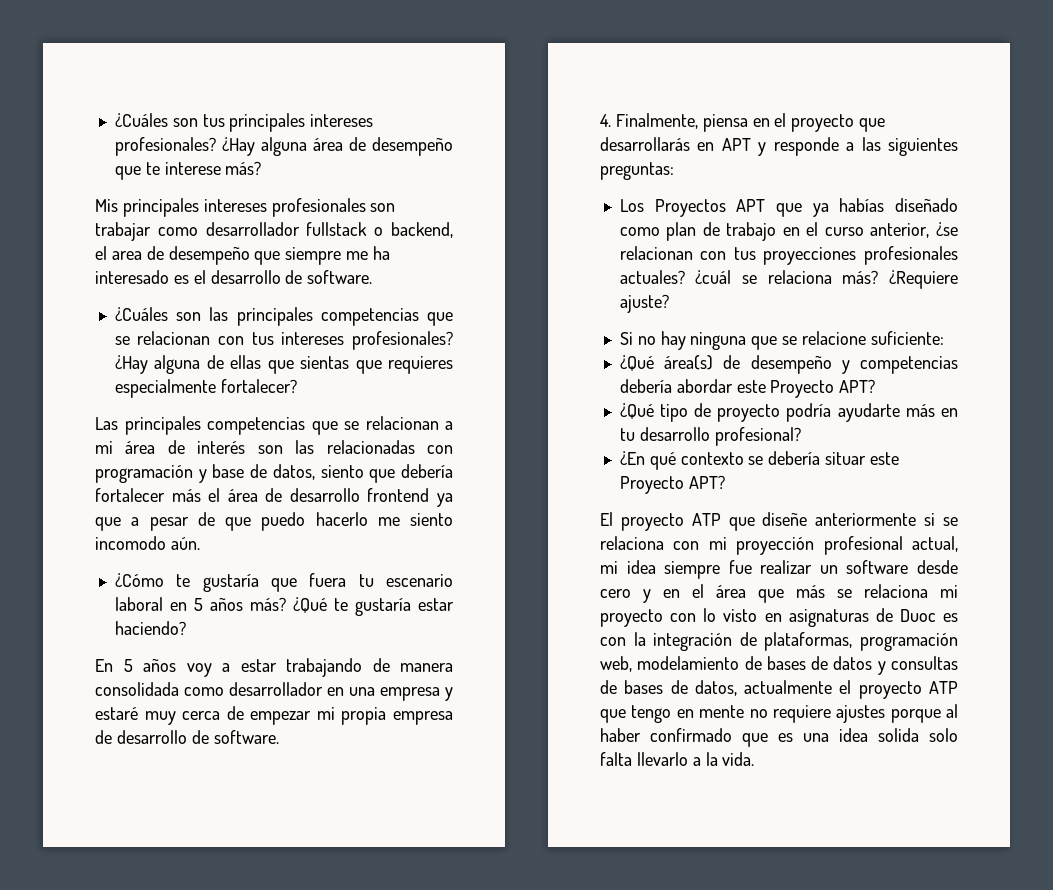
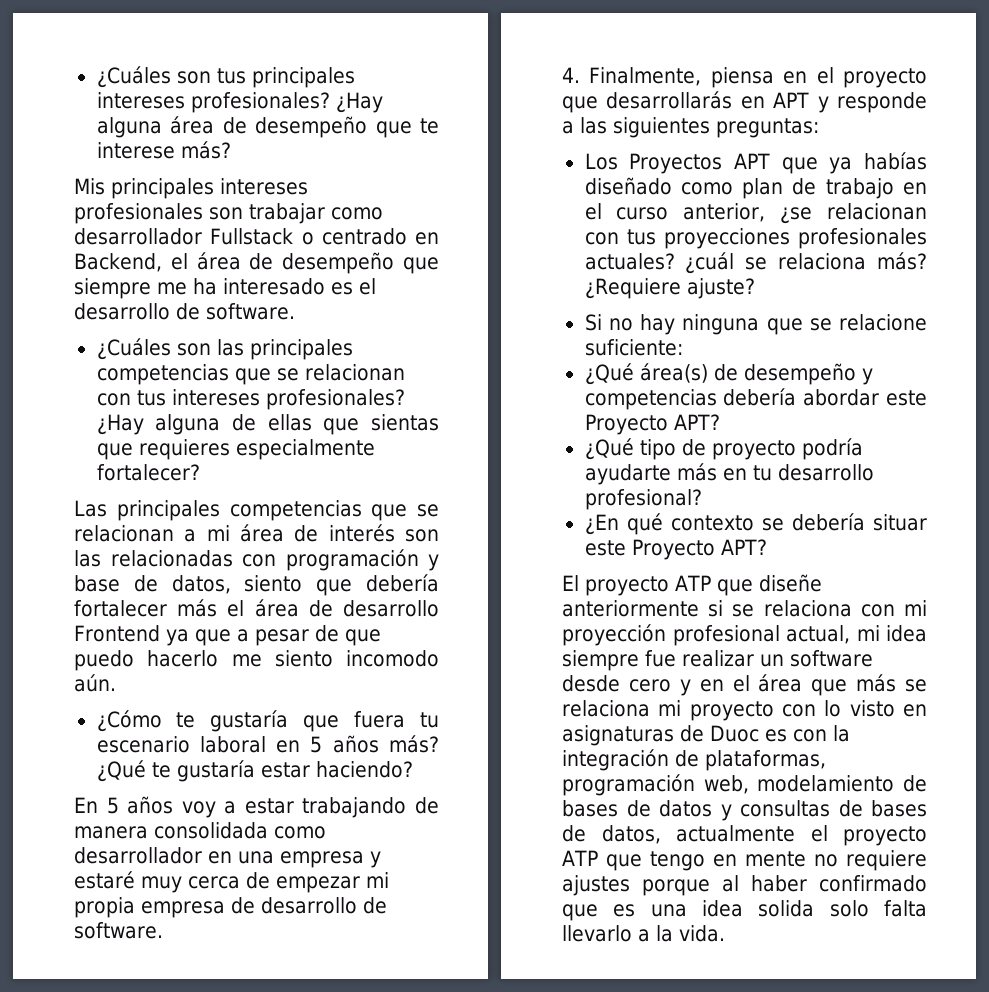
- Mis principales intereses profesionales son trabajar como desarrollador fullstack o backend, el area de desempeño que siempre me ha interesado es el desarrollo de software.
+ Mis principales intereses profesionales son trabajar como desarrollador Fullstack o centrado en Backend, el área de desempeño que siempre me ha interesado es el desarrollo de software.
- Las principales competencias que se relacionan a mi área de interés son las relacionadas con programación y base de datos, siento que debería fortalecer más el área de desarrollo frontend ya que a pesar de que puedo hacerlo me siento incomodo aún.
+ Las principales competencias que se relacionan a mi área de interés son las relacionadas con programación y base de datos, siento que debería fortalecer más el área de desarrollo Frontend ya que a pesar de que puedo hacerlo me siento incomodo aún.

